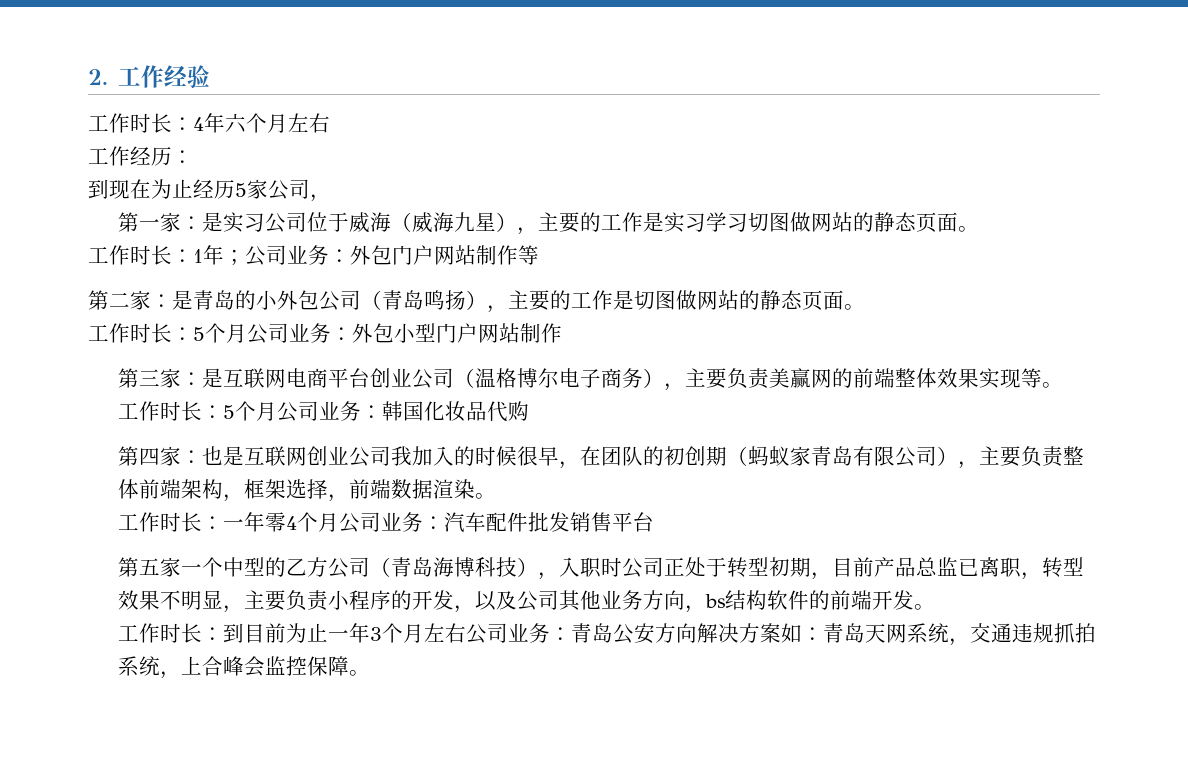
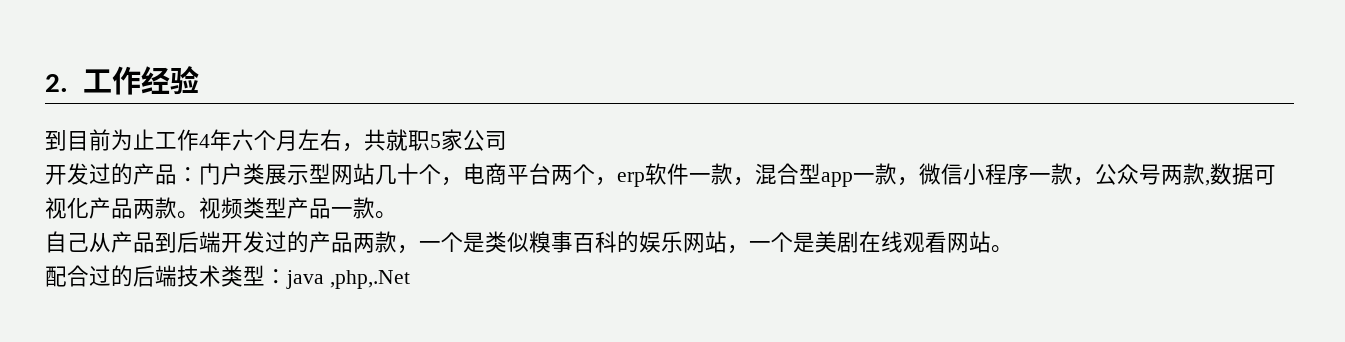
- 工作时长：4年六个月左右
- 工作经历：
- 到现在为止经历5家公司，
- 第一家：是实习公司位于威海（威海九星），主要的工作是实习学习切图做网站的静态页面。
- 工作时长：1年；公司业务：外包门户网站制作等
- 第二家：是青岛的小外包公司（青岛鸣扬），主要的工作是切图做网站的静态页面。
- 工作时长：5个月公司业务：外包小型门户网站制作
- 第三家：是互联网电商平台创业公司（温格博尔电子商务），主要负责美赢网的前端整体效果实现等。
- 工作时长：5个月公司业务：韩国化妆品代购
- 第四家：也是互联网创业公司我加入的时候很早，在团队的初创期（蚂蚁家青岛有限公司），主要负责整体前端架构，框架选择，前端数据渲染。
- 工作时长：一年零4个月公司业务：汽车配件批发销售平台
- 第五家一个中型的乙方公司（青岛海博科技），入职时公司正处于转型初期，目前产品总监已离职，转型效果不明显，主要负责小程序的开发，以及公司其他业务方向，bs结构软件的前端开发。
- 工作时长：到目前为止一年3个月左右公司业务：青岛公安方向解决方案如：青岛天网系统，交通违规抓拍系统，上合峰会监控保障。
+ 到目前为止工作4年六个月左右，共就职5家公司
+ 开发过的产品：门户类展示型网站几十个，电商平台两个，erp软件一款，混合型app一款，微信小程序一款，公众号两款,数据可视化产品两款。视频类型产品一款。
+ 自己从产品到后端开发过的产品两款，一个是类似糗事百科的娱乐网站，一个是美剧在线观看网站。
+ 配合过的后端技术类型：java ,php,.Net

